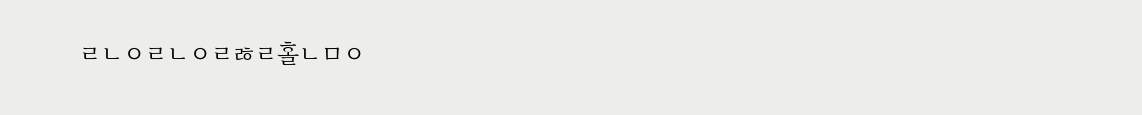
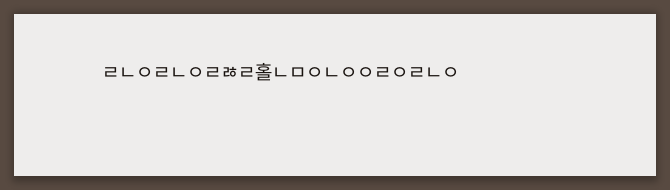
- ㄹㄴㅇㄹㄴㅇㄹㅀㄹ홀ㄴㅁㅇ
+ ㄹㄴㅇㄹㄴㅇㄹㅀㄹ홀ㄴㅁㅇㄴㅇㅇㄹㅇㄹㄴㅇ

